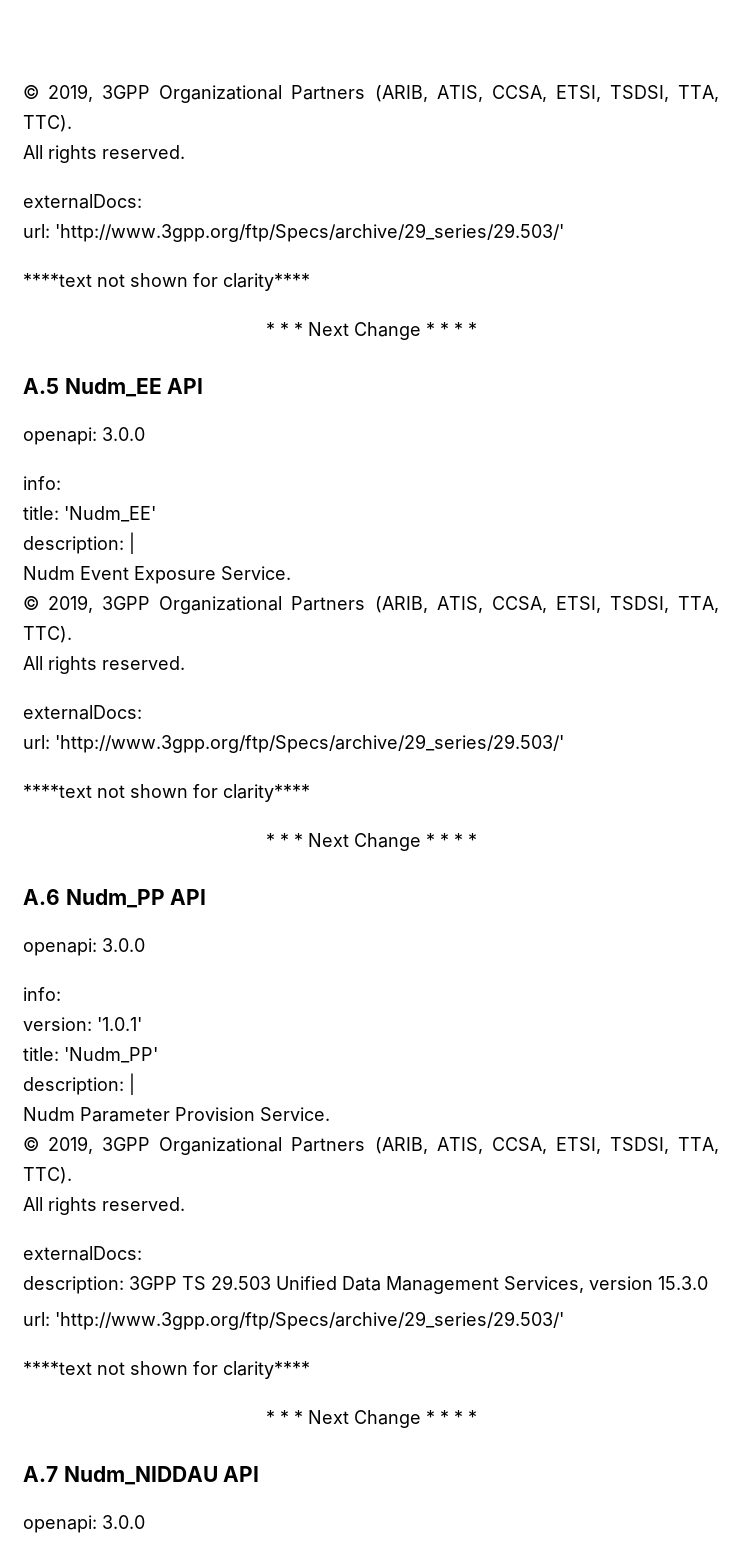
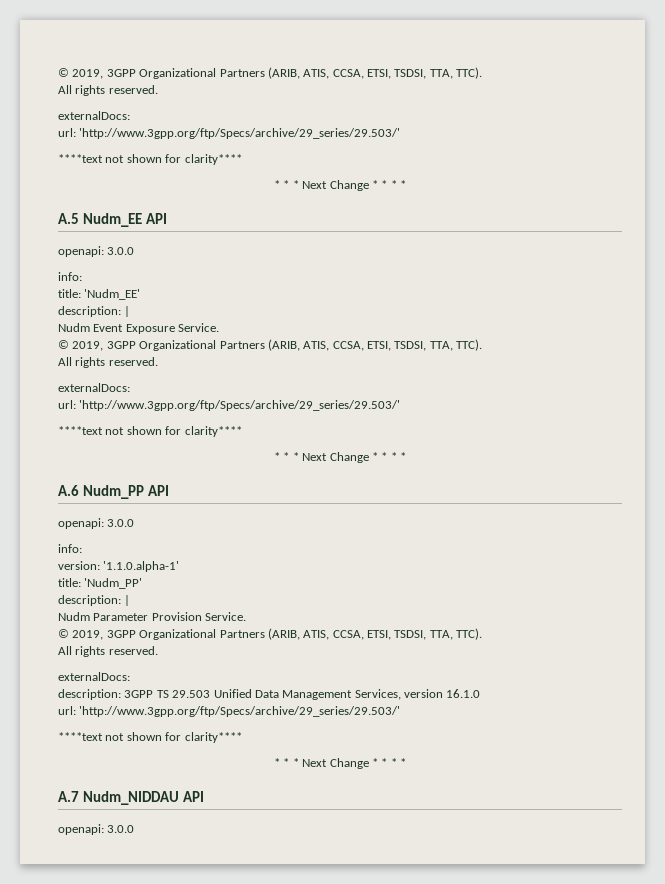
- version: '1.0.1'
+ version: '1.1.0.alpha-1'
- description: 3GPP TS 29.503 Unified Data Management Services, version 15.3.0
+ description: 3GPP TS 29.503 Unified Data Management Services, version 16.1.0

